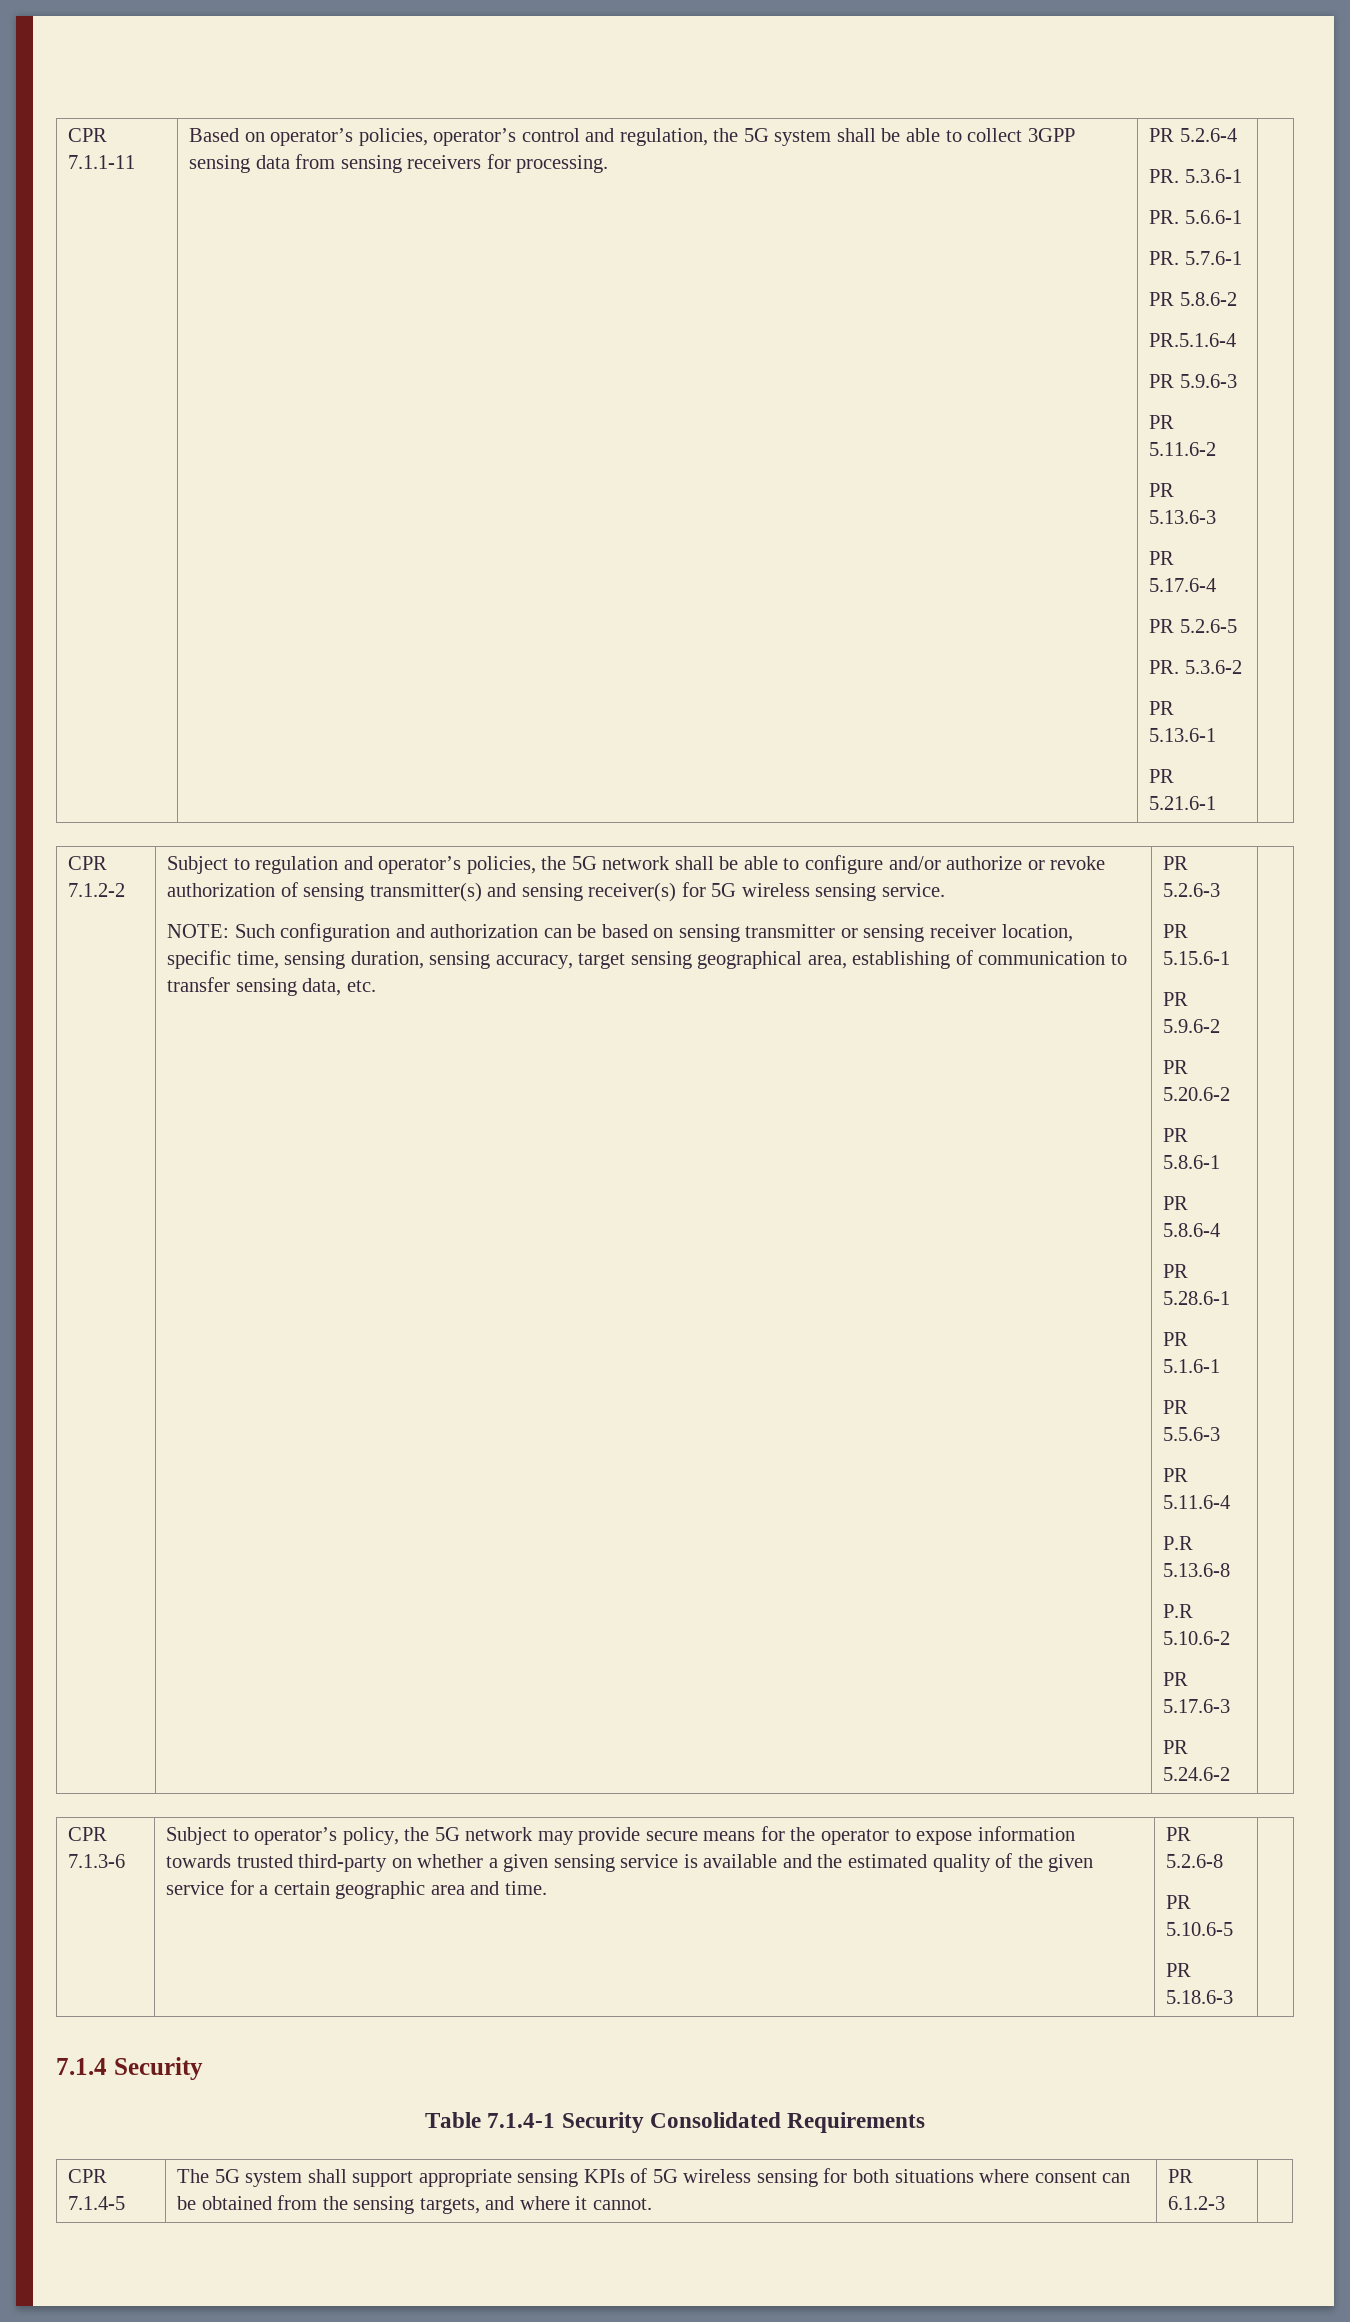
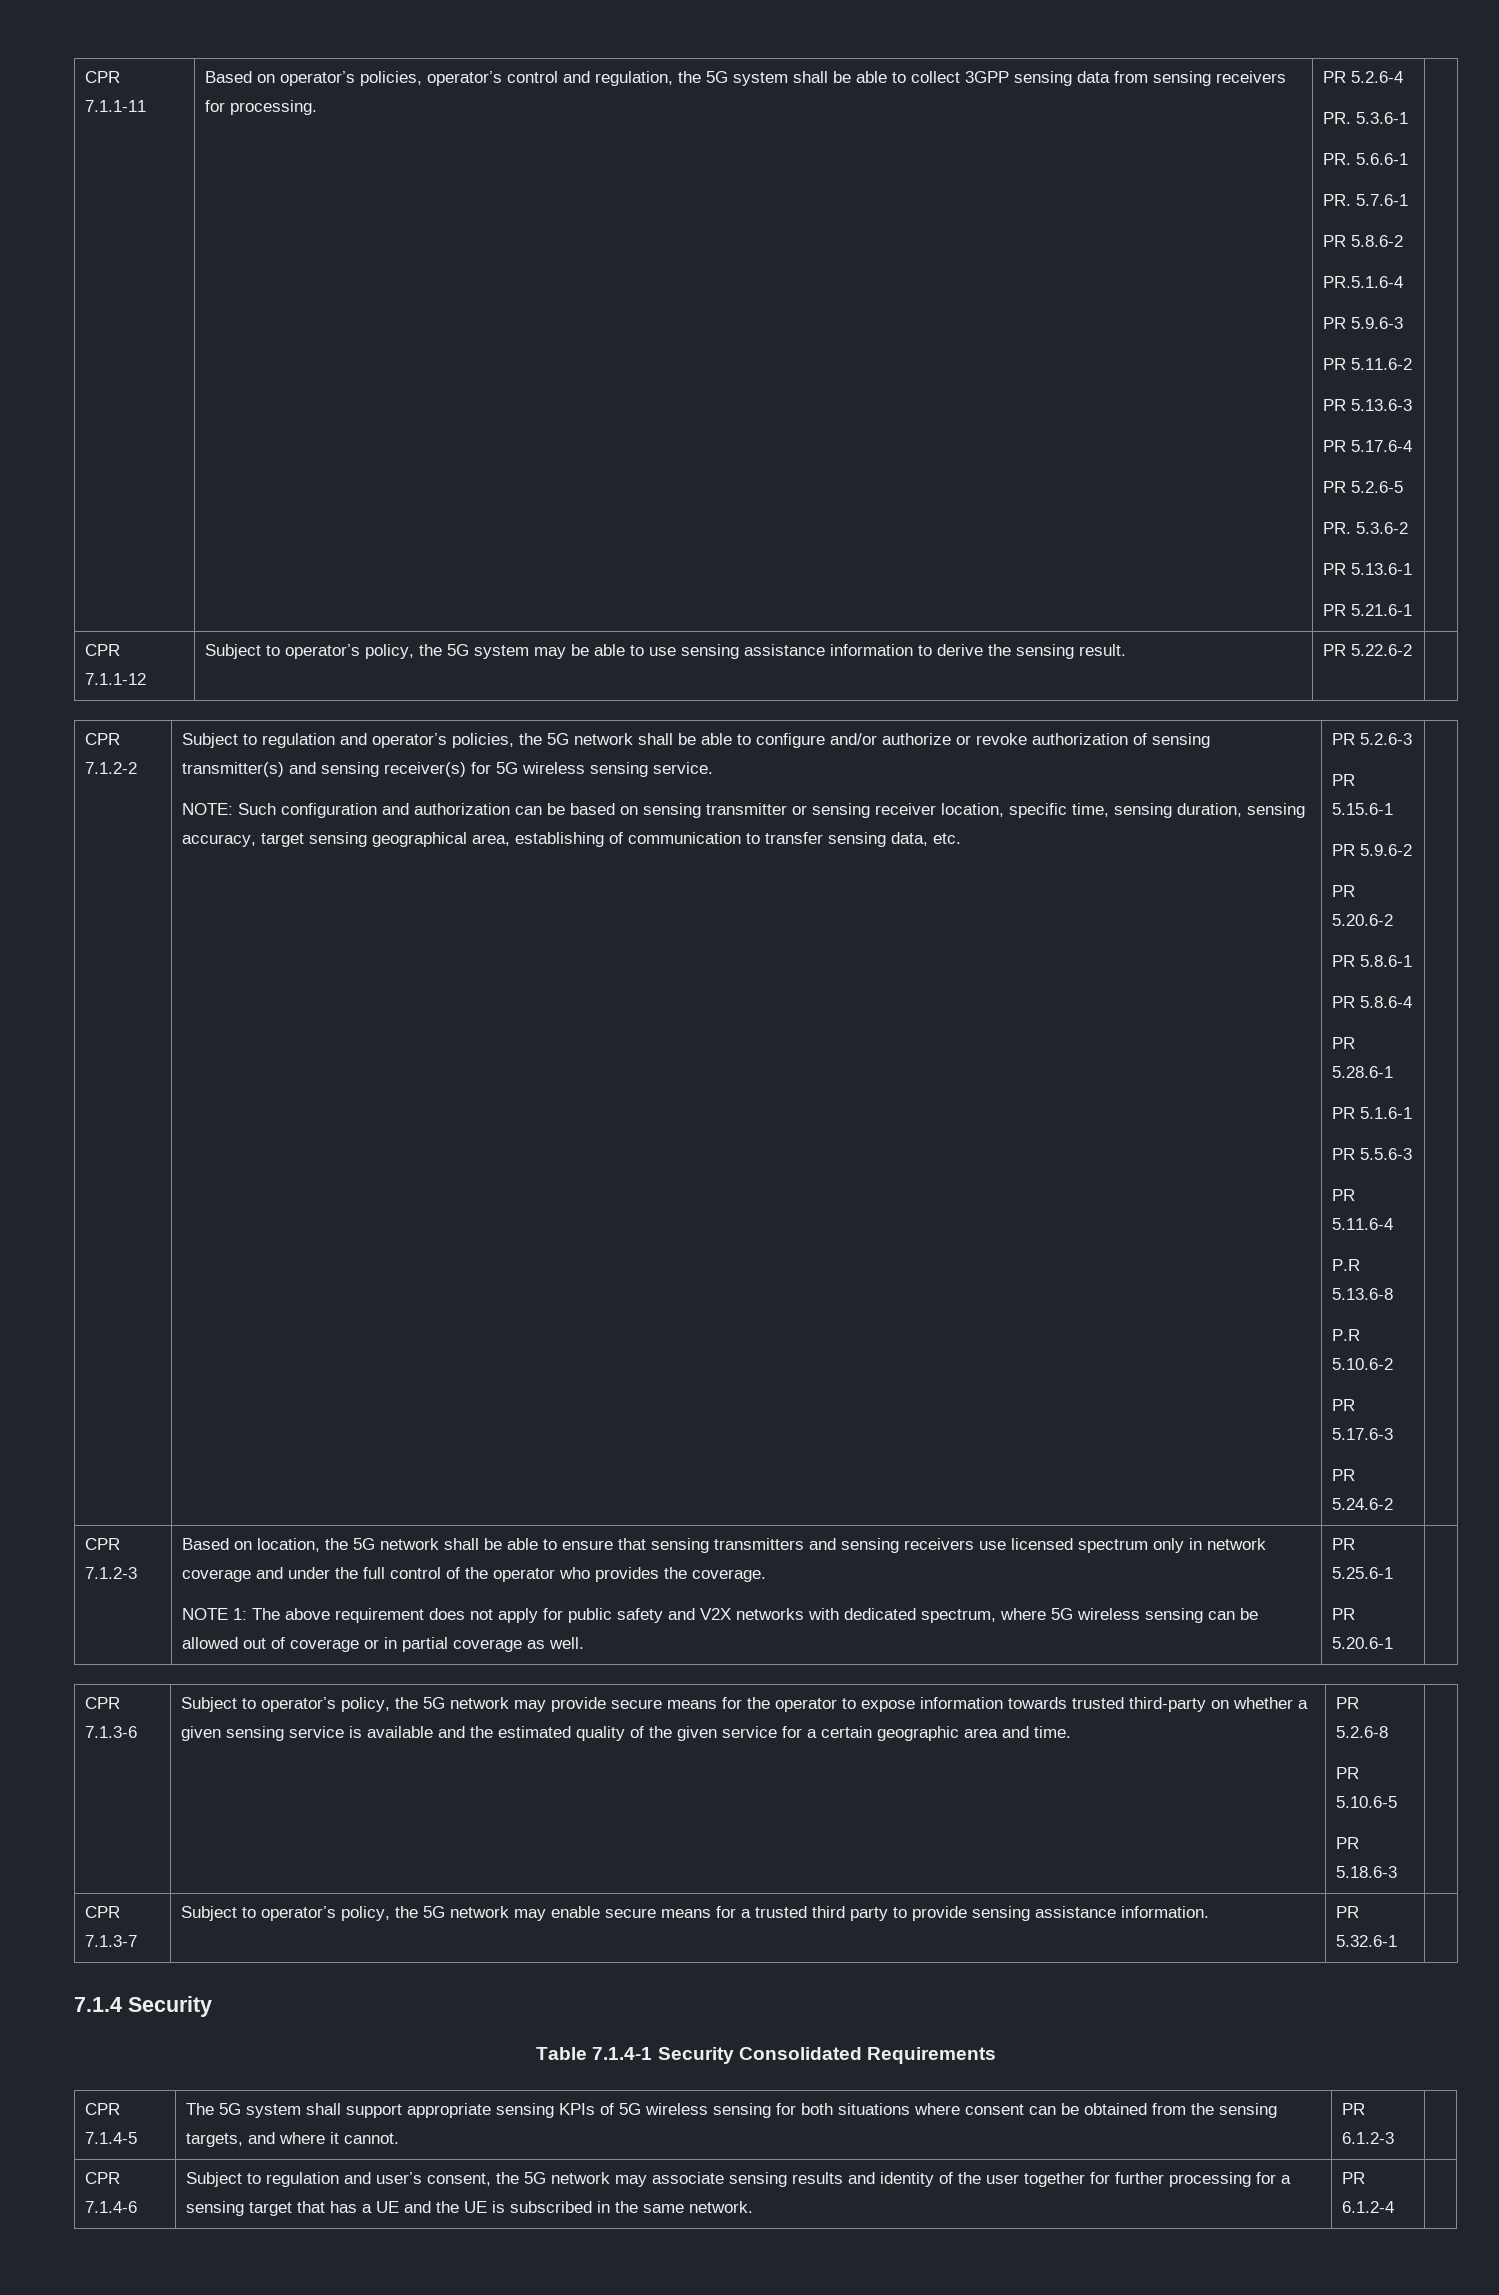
+ CPR 7.1.1-12 | Subject to operator’s policy, the 5G system may be able to use sensing assistance information to derive the sensing result. | PR 5.22.6-2 |
+ CPR 7.1.2-3 | Based on location, the 5G network shall be able to ensure that sensing transmitters and sensing receivers use licensed spectrum only in network coverage and under the full control of the operator who provides the coverage.
+ NOTE 1: The above requirement does not apply for public safety and V2X networks with dedicated spectrum, where 5G wireless sensing can be allowed out of coverage or in partial coverage as well. | PR 5.25.6-1
+ PR 5.20.6-1
+ CPR 7.1.3-7 | Subject to operator’s policy, the 5G network may enable secure means for a trusted third party to provide sensing assistance information. | PR 5.32.6-1 |
+ CPR 7.1.4-6 | Subject to regulation and user’s consent, the 5G network may associate sensing results and identity of the user together for further processing for a sensing target that has a UE and the UE is subscribed in the same network. | PR 6.1.2-4

